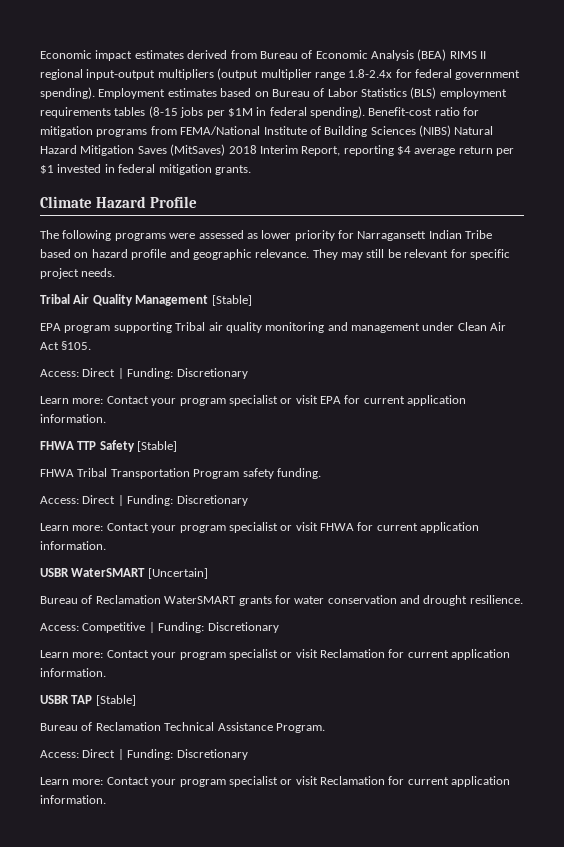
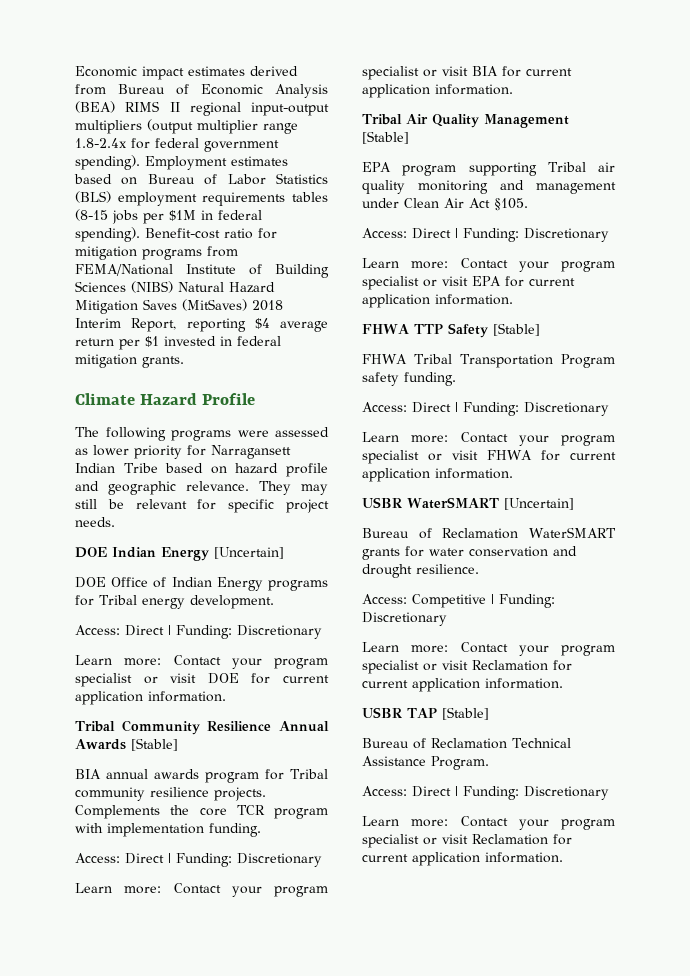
+ DOE Indian Energy [Uncertain]
+ DOE Office of Indian Energy programs for Tribal energy development.
+ Access: Direct | Funding: Discretionary
+ Learn more: Contact your program specialist or visit DOE for current application information.
+ Tribal Community Resilience Annual Awards [Stable]
+ BIA annual awards program for Tribal community resilience projects. Complements the core TCR program with implementation funding.
+ Access: Direct | Funding: Discretionary
+ Learn more: Contact your program specialist or visit BIA for current application information.

